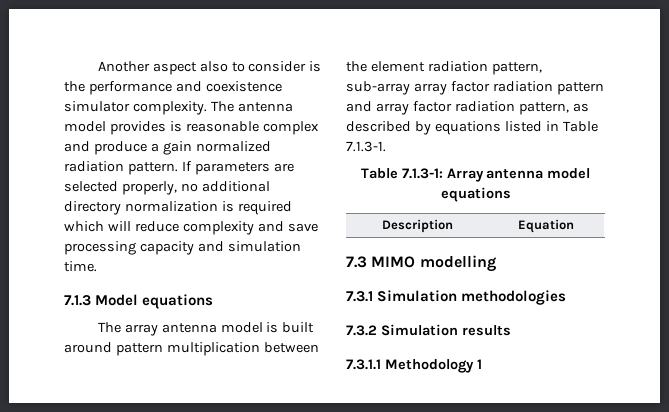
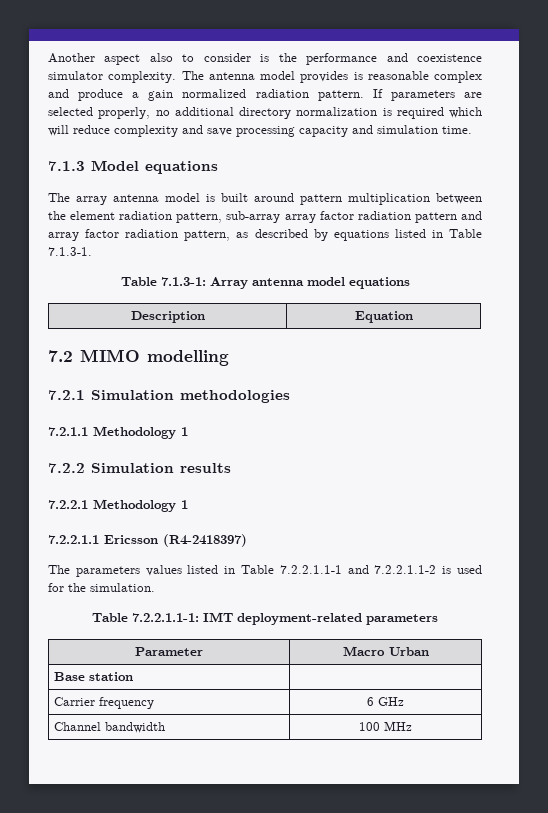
- 7.3 MIMO modelling
+ 7.2 MIMO modelling
- 7.3.1 Simulation methodologies
+ 7.2.1 Simulation methodologies
- 7.3.2 Simulation results
+ 7.2.1.1 Methodology 1
+ 7.2.2 Simulation results
- 7.3.1.1 Methodology 1
+ 7.2.2.1 Methodology 1
+ 7.2.2.1.1 Ericsson (R4-2418397)
+ The parameters values listed in Table 7.2.2.1.1-1 and 7.2.2.1.1-2 is used for the simulation.
+ Table 7.2.2.1.1-1: IMT deployment-related parameters
+ Parameter | Macro Urban
+ Base station |
+ Carrier frequency | 6 GHz
+ Channel bandwidth | 100 MHz

